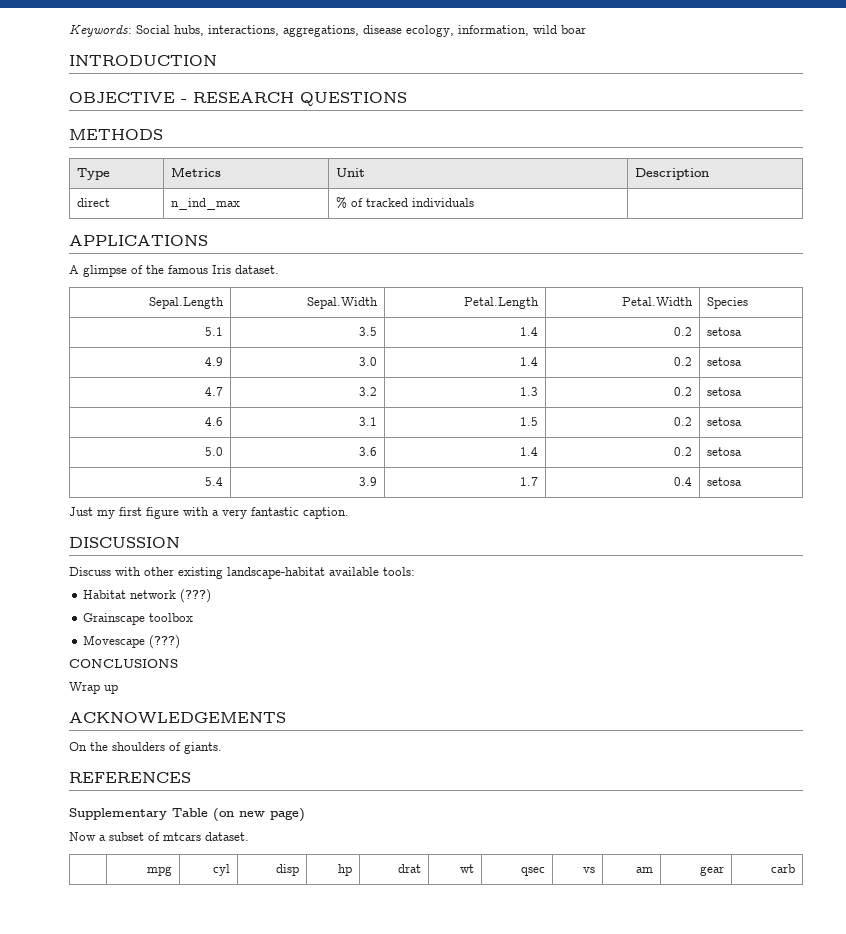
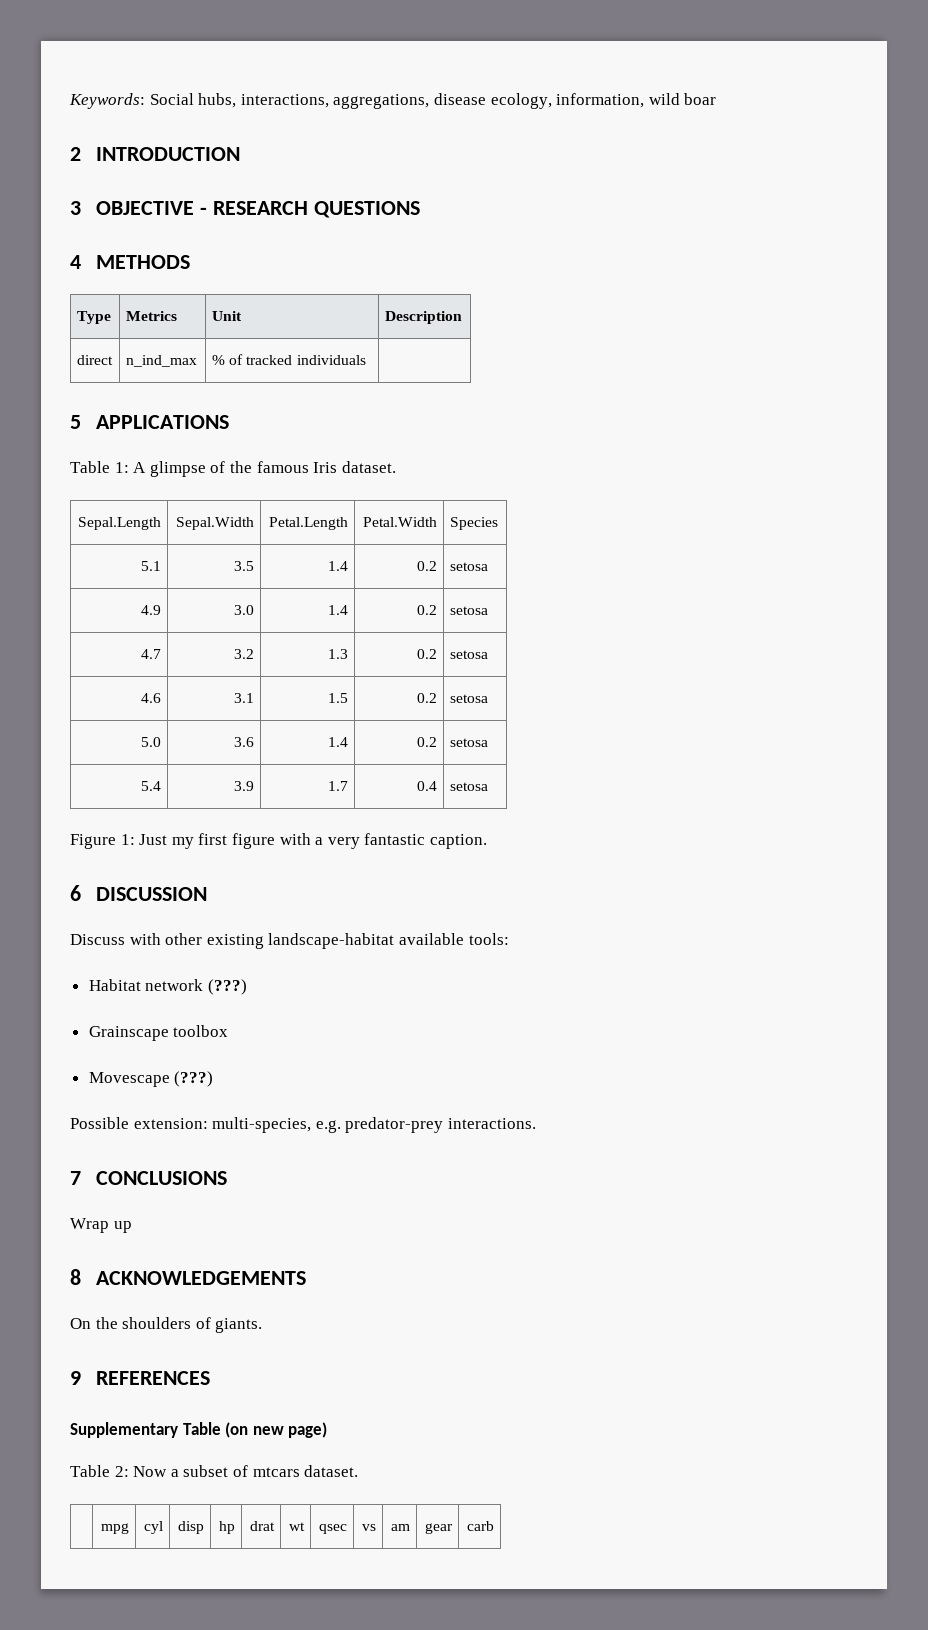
- INTRODUCTION
+ 2 INTRODUCTION
- OBJECTIVE - RESEARCH QUESTIONS
+ 3 OBJECTIVE - RESEARCH QUESTIONS
- METHODS
+ 4 METHODS
- APPLICATIONS
+ 5 APPLICATIONS
- A glimpse of the famous Iris dataset.
+ Table 1: A glimpse of the famous Iris dataset.
- Just my first figure with a very fantastic caption.
+ Figure 1: Just my first figure with a very fantastic caption.
- DISCUSSION
+ 6 DISCUSSION
- CONCLUSIONS
+ Possible extension: multi-species, e.g. predator-prey interactions.
+ 7 CONCLUSIONS
- ACKNOWLEDGEMENTS
+ 8 ACKNOWLEDGEMENTS
- REFERENCES
+ 9 REFERENCES
- Now a subset of mtcars dataset.
+ Table 2: Now a subset of mtcars dataset.

